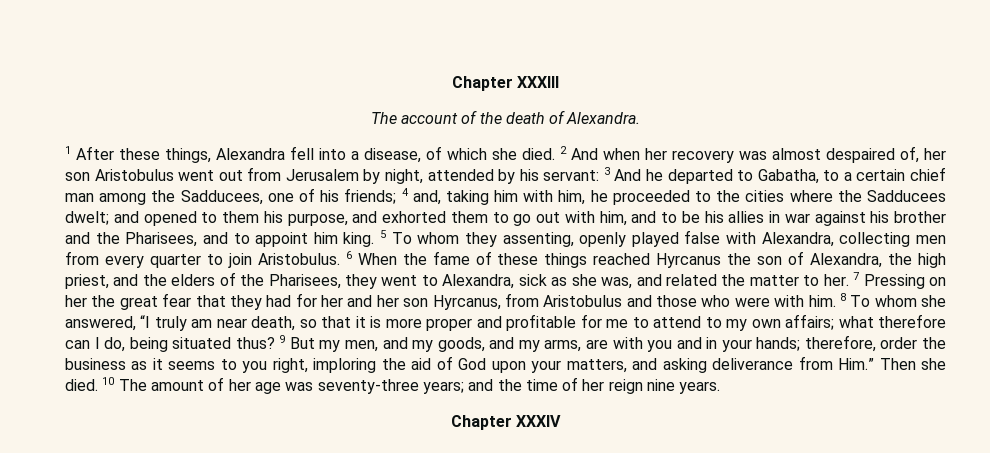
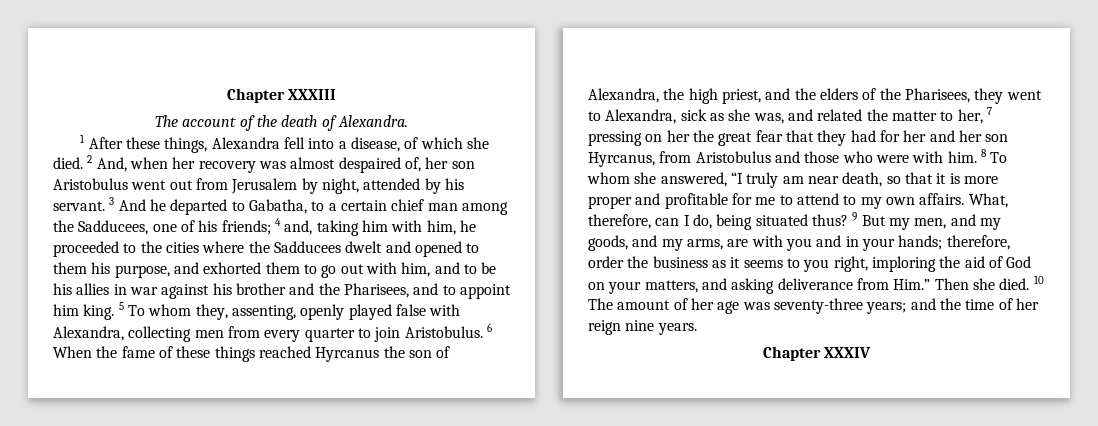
- 2 And when her recovery was almost despaired of, her son Aristobulus went out from Jerusalem by night, attended by his servant:
+ 2 And, when her recovery was almost despaired of, her son Aristobulus went out from Jerusalem by night, attended by his servant.
- 4 and, taking him with him, he proceeded to the cities where the Sadducees dwelt; and opened to them his purpose, and exhorted them to go out with him, and to be his allies in war against his brother and the Pharisees, and to appoint him king.
+ 4 and, taking him with him, he proceeded to the cities where the Sadducees dwelt and opened to them his purpose, and exhorted them to go out with him, and to be his allies in war against his brother and the Pharisees, and to appoint him king.
- 5 To whom they assenting, openly played false with Alexandra, collecting men from every quarter to join Aristobulus.
+ 5 To whom they, assenting, openly played false with Alexandra, collecting men from every quarter to join Aristobulus.
- 6 When the fame of these things reached Hyrcanus the son of Alexandra, the high priest, and the elders of the Pharisees, they went to Alexandra, sick as she was, and related the matter to her. 7 Pressing on her the great fear that they had for her and her son Hyrcanus, from Aristobulus and those who were with him.
+ 6 When the fame of these things reached Hyrcanus the son of Alexandra, the high priest, and the elders of the Pharisees, they went to Alexandra, sick as she was, and related the matter to her, 7 pressing on her the great fear that they had for her and her son Hyrcanus, from Aristobulus and those who were with him.
- 8 To whom she answered, “I truly am near death, so that it is more proper and profitable for me to attend to my own affairs; what therefore can I do, being situated thus?
+ 8 To whom she answered, “I truly am near death, so that it is more proper and profitable for me to attend to my own affairs. What, therefore, can I do, being situated thus?
- 9 But my men, and my goods, and my arms, are with you and in your hands; therefore, order the business as it seems to you right, imploring the aid of God upon your matters, and asking deliverance from Him.” Then she died.
+ 9 But my men, and my goods, and my arms, are with you and in your hands; therefore, order the business as it seems to you right, imploring the aid of God on your matters, and asking deliverance from Him.” Then she died.

